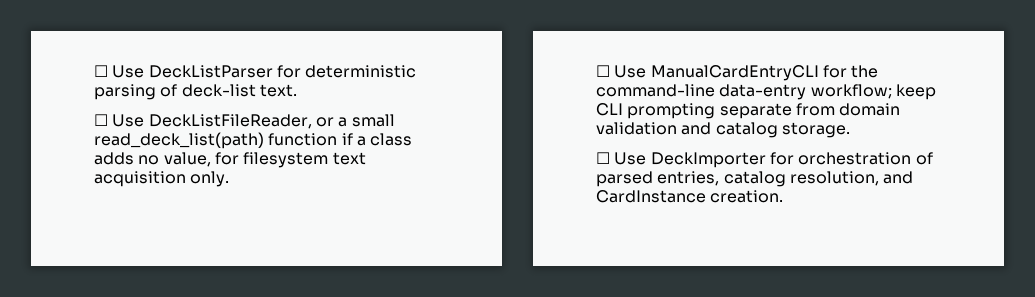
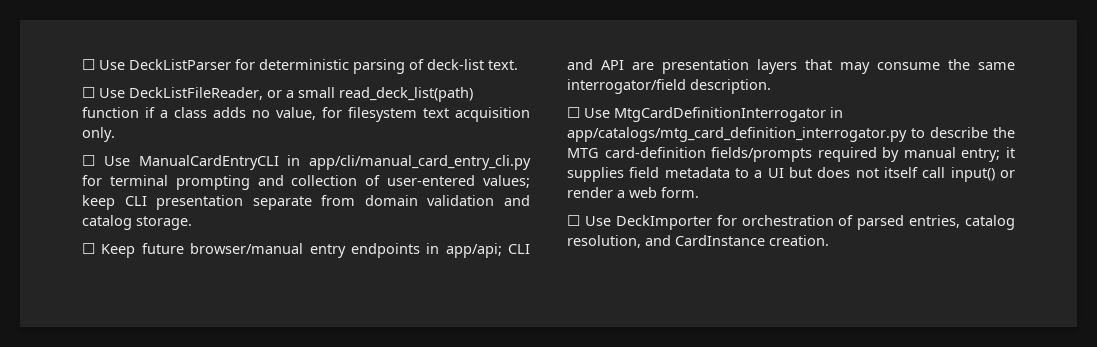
- ☐ Use ManualCardEntryCLI for the command-line data-entry workflow; keep CLI prompting separate from domain validation and catalog storage.
+ ☐ Use ManualCardEntryCLI in app/cli/manual_card_entry_cli.py for terminal prompting and collection of user-entered values; keep CLI presentation separate from domain validation and catalog storage.
+ ☐ Keep future browser/manual entry endpoints in app/api; CLI and API are presentation layers that may consume the same interrogator/field description.
+ ☐ Use MtgCardDefinitionInterrogator in app/catalogs/mtg_card_definition_interrogator.py to describe the MTG card-definition fields/prompts required by manual entry; it supplies field metadata to a UI but does not itself call input() or render a web form.

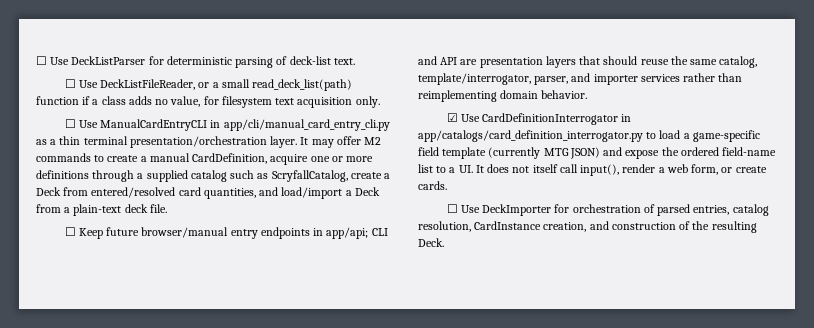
- ☐ Use ManualCardEntryCLI in app/cli/manual_card_entry_cli.py for terminal prompting and collection of user-entered values; keep CLI presentation separate from domain validation and catalog storage.
+ ☐ Use ManualCardEntryCLI in app/cli/manual_card_entry_cli.py as a thin terminal presentation/orchestration layer. It may offer M2 commands to create a manual CardDefinition, acquire one or more definitions through a supplied catalog such as ScryfallCatalog, create a Deck from entered/resolved card quantities, and load/import a Deck from a plain-text deck file.
- ☐ Keep future browser/manual entry endpoints in app/api; CLI and API are presentation layers that may consume the same interrogator/field description.
- ☐ Use MtgCardDefinitionInterrogator in app/catalogs/mtg_card_definition_interrogator.py to describe the MTG card-definition fields/prompts required by manual entry; it supplies field metadata to a UI but does not itself call input() or render a web form.
+ ☐ Keep future browser/manual entry endpoints in app/api; CLI and API are presentation layers that should reuse the same catalog, template/interrogator, parser, and importer services rather than reimplementing domain behavior.
+ ☑ Use CardDefinitionInterrogator in app/catalogs/card_definition_interrogator.py to load a game-specific field template (currently MTG JSON) and expose the ordered field-name list to a UI. It does not itself call input(), render a web form, or create cards.
- ☐ Use DeckImporter for orchestration of parsed entries, catalog resolution, and CardInstance creation.
+ ☐ Use DeckImporter for orchestration of parsed entries, catalog resolution, CardInstance creation, and construction of the resulting Deck.

